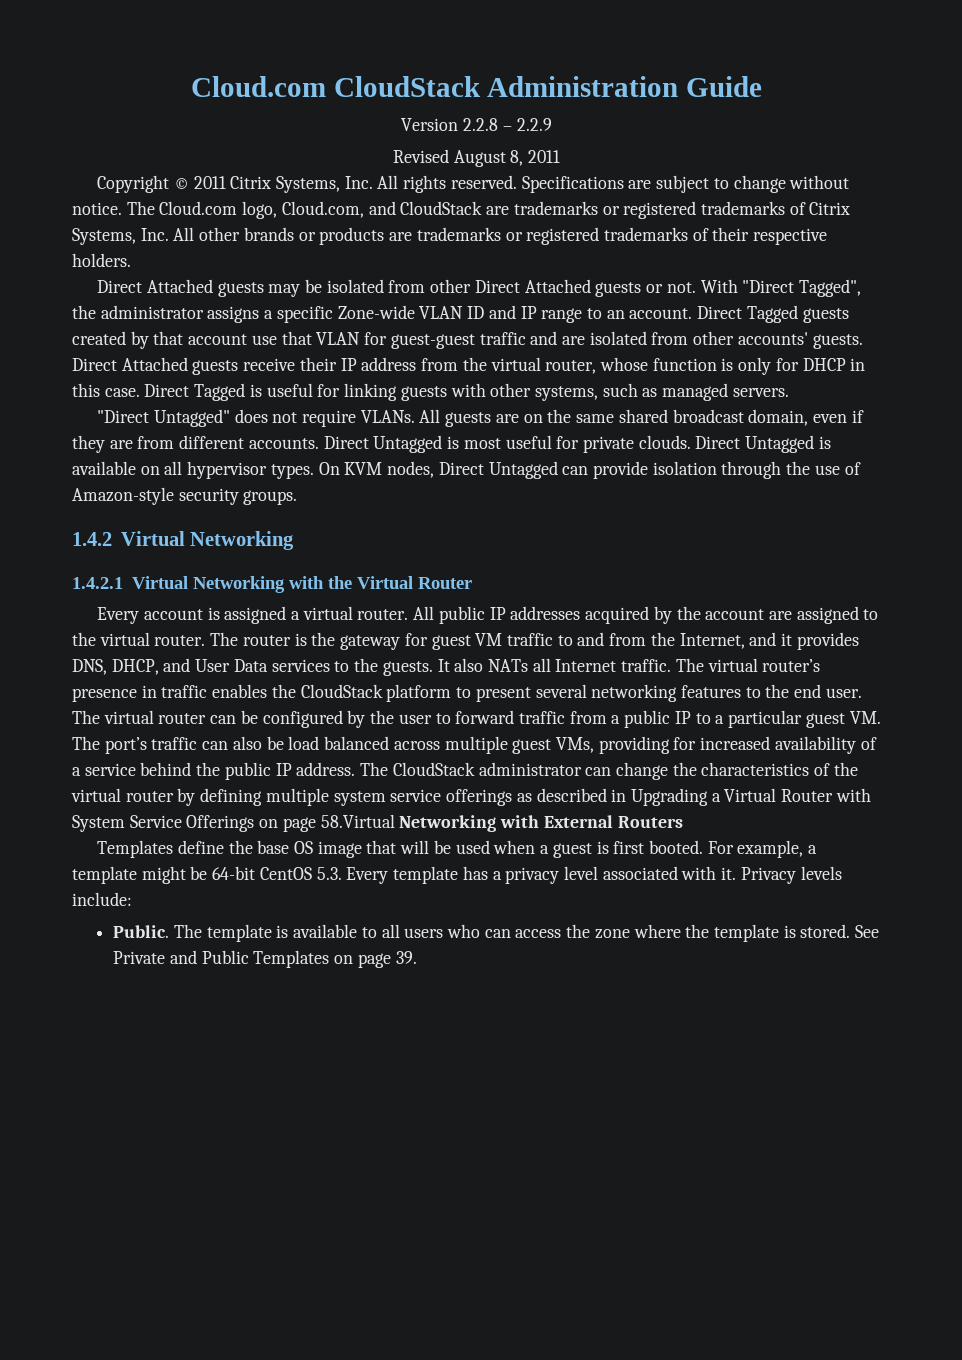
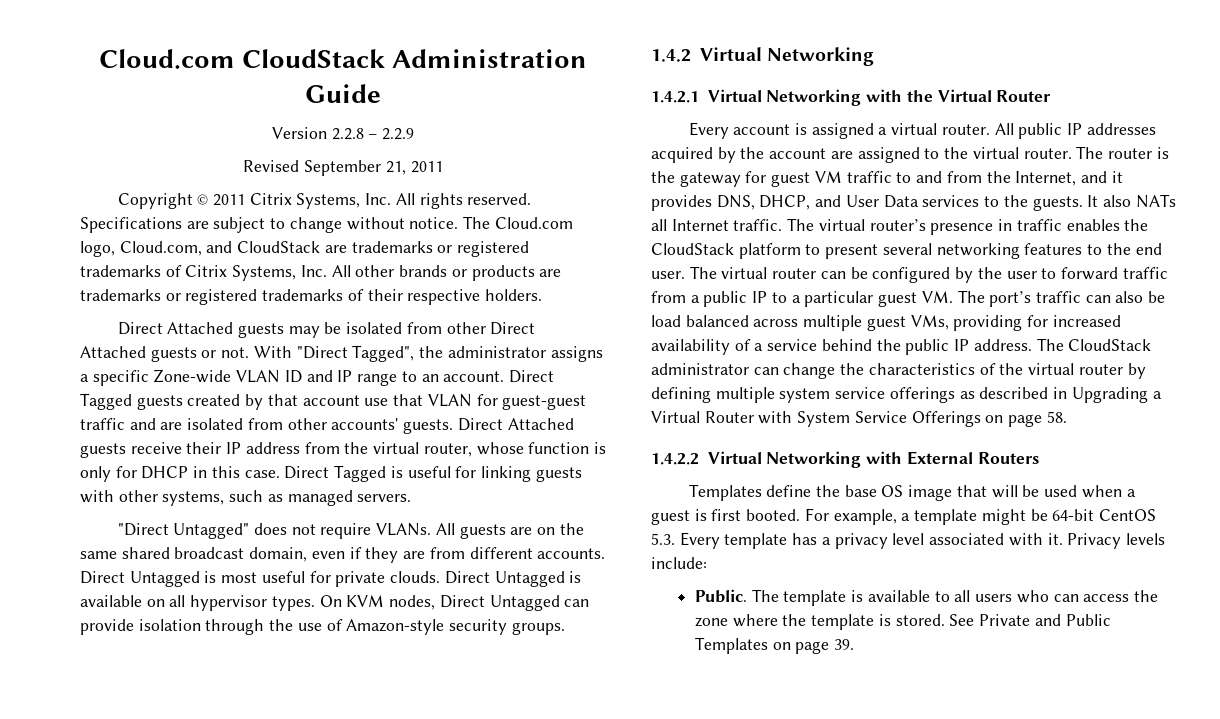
- Revised August 8, 2011
+ Revised September 21, 2011
- The CloudStack administrator can change the characteristics of the virtual router by defining multiple system service offerings as described in Upgrading a Virtual Router with System Service Offerings on page 58.Virtual Networking with External Routers
+ The CloudStack administrator can change the characteristics of the virtual router by defining multiple system service offerings as described in Upgrading a Virtual Router with System Service Offerings on page 58.
+ 1.4.2.2 Virtual Networking with External Routers

